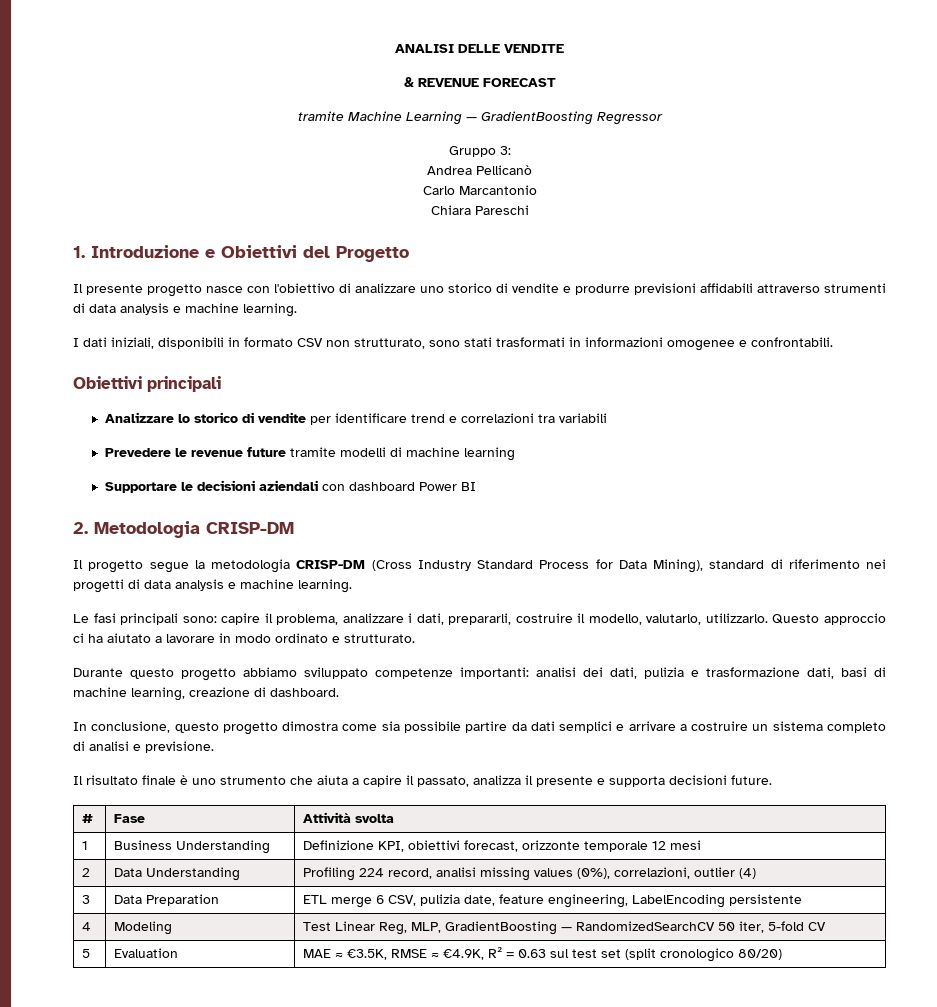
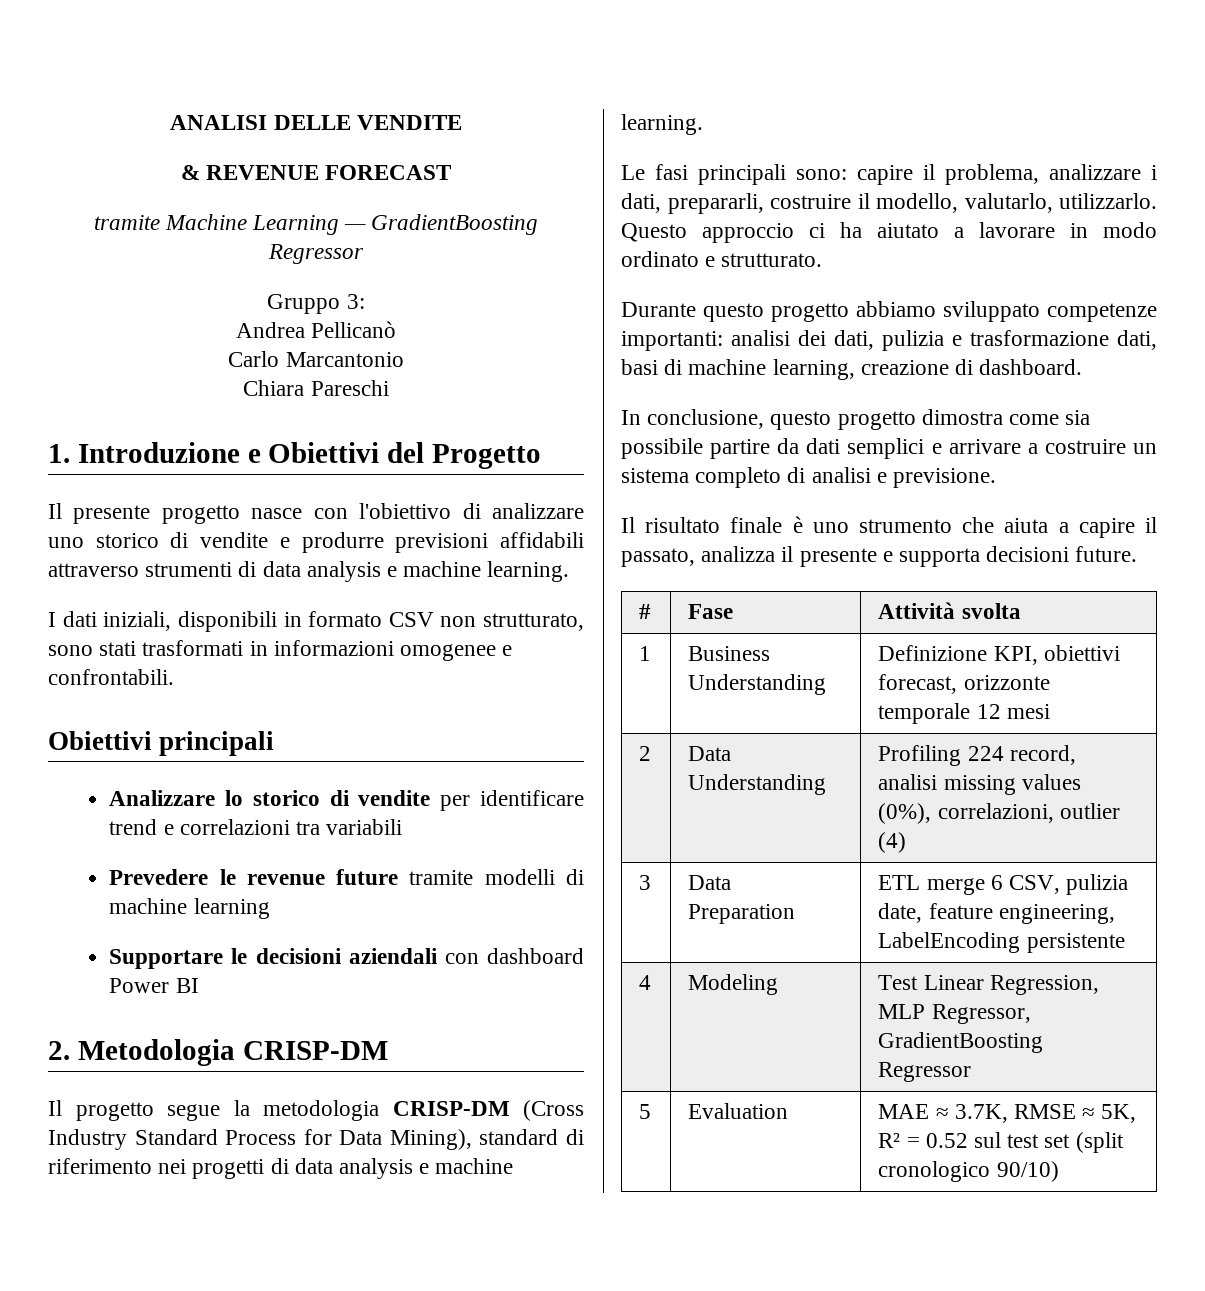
- 4 | Modeling | Test Linear Reg, MLP, GradientBoosting — RandomizedSearchCV 50 iter, 5-fold CV
+ 4 | Modeling | Test Linear Regression, MLP Regressor, GradientBoosting Regressor
- 5 | Evaluation | MAE ≈ €3.5K, RMSE ≈ €4.9K, R² = 0.63 sul test set (split cronologico 80/20)
+ 5 | Evaluation | MAE ≈ 3.7K, RMSE ≈ 5K, R² = 0.52 sul test set (split cronologico 90/10)

